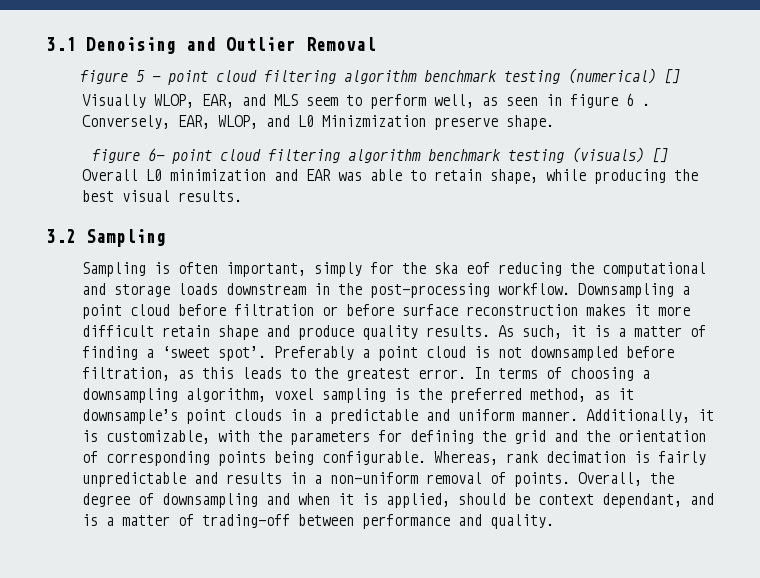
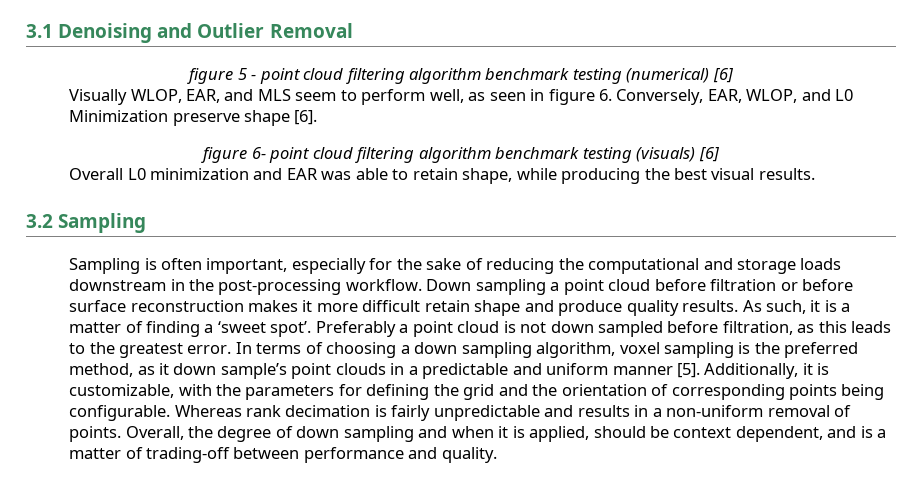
- figure 5 - point cloud filtering algorithm benchmark testing (numerical) []
+ figure 5 - point cloud filtering algorithm benchmark testing (numerical) [6]
- Visually WLOP, EAR, and MLS seem to perform well, as seen in figure 6 . Conversely, EAR, WLOP, and L0 Minizmization preserve shape.
+ Visually WLOP, EAR, and MLS seem to perform well, as seen in figure 6. Conversely, EAR, WLOP, and L0 Minimization preserve shape [6].
- figure 6- point cloud filtering algorithm benchmark testing (visuals) []
+ figure 6- point cloud filtering algorithm benchmark testing (visuals) [6]
- Sampling is often important, simply for the ska eof reducing the computational and storage loads downstream in the post-processing workflow.
+ Sampling is often important, especially for the sake of reducing the computational and storage loads downstream in the post-processing workflow.
- Downsampling a point cloud before filtration or before surface reconstruction makes it more difficult retain shape and produce quality results.
+ Down sampling a point cloud before filtration or before surface reconstruction makes it more difficult retain shape and produce quality results.
- Preferably a point cloud is not downsampled before filtration, as this leads to the greatest error.
+ Preferably a point cloud is not down sampled before filtration, as this leads to the greatest error.
- In terms of choosing a downsampling algorithm, voxel sampling is the preferred method, as it downsample’s point clouds in a predictable and uniform manner.
+ In terms of choosing a down sampling algorithm, voxel sampling is the preferred method, as it down sample’s point clouds in a predictable and uniform manner [5].
- Whereas, rank decimation is fairly unpredictable and results in a non-uniform removal of points.
+ Whereas rank decimation is fairly unpredictable and results in a non-uniform removal of points.
- Overall, the degree of downsampling and when it is applied, should be context dependant, and is a matter of trading-off between performance and quality.
+ Overall, the degree of down sampling and when it is applied, should be context dependent, and is a matter of trading-off between performance and quality.

